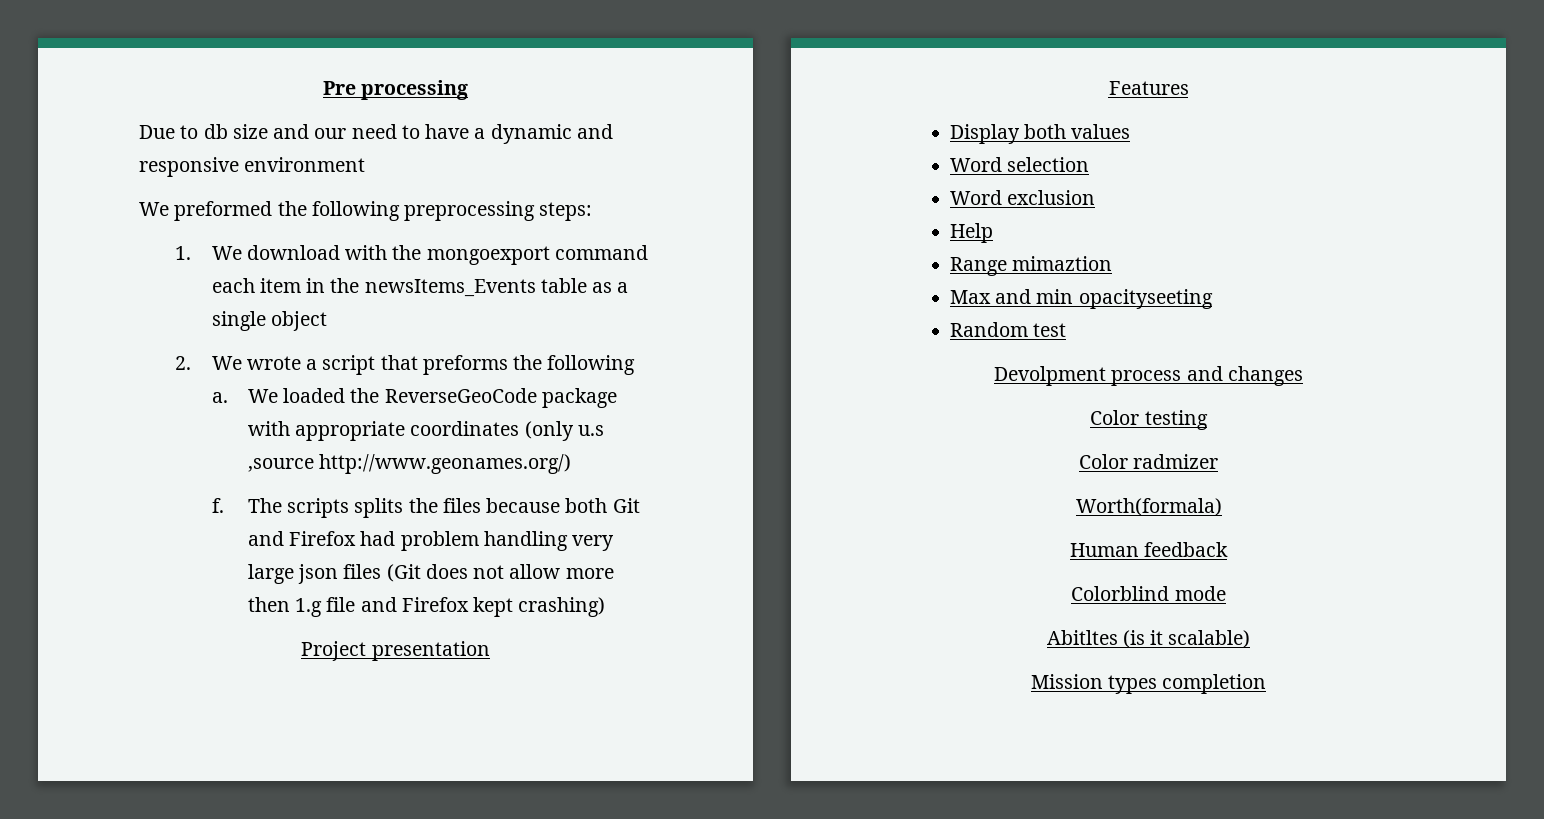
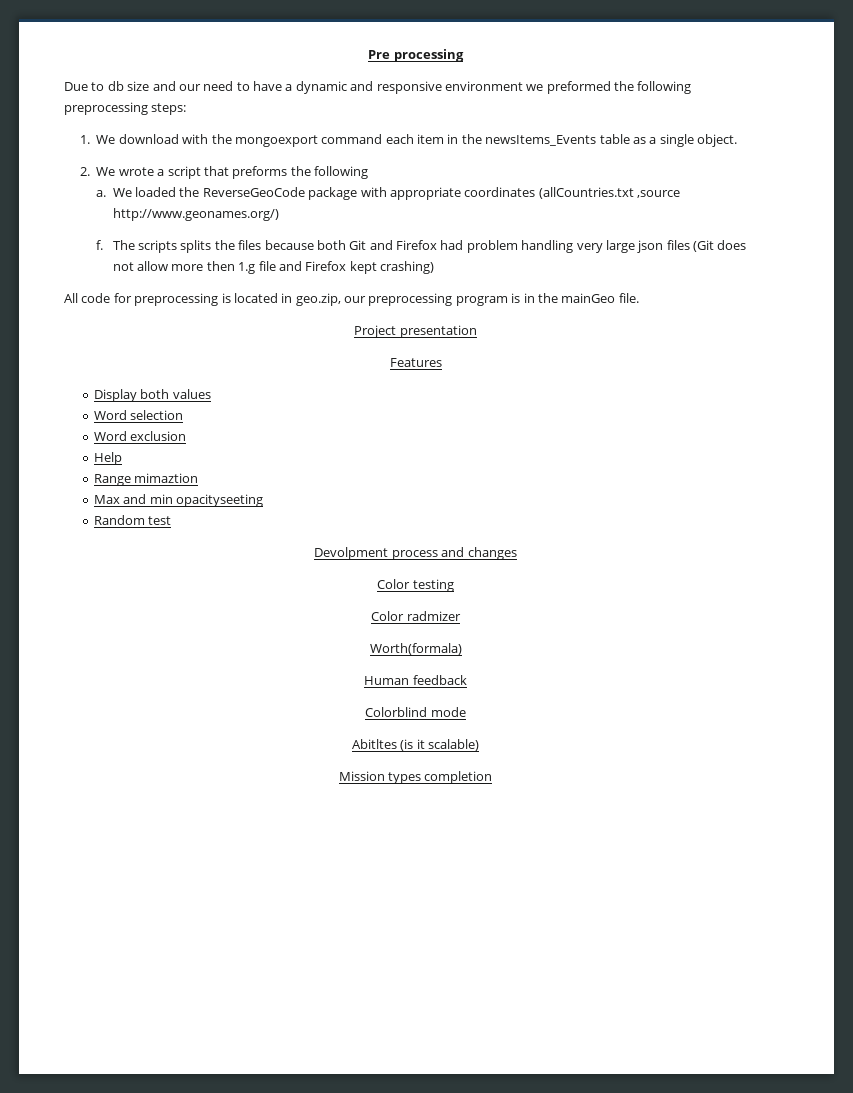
- Due to db size and our need to have a dynamic and responsive environment
- We preformed the following preprocessing steps:
+ Due to db size and our need to have a dynamic and responsive environment we preformed the following preprocessing steps:
- 1. We download with the mongoexport command each item in the newsItems_Events table as a single object
+ 1. We download with the mongoexport command each item in the newsItems_Events table as a single object.
- We loaded the ReverseGeoCode package with appropriate coordinates (only u.s ,source http://www.geonames.org/)
+ We loaded the ReverseGeoCode package with appropriate coordinates (allCountries.txt ,source http://www.geonames.org/)
+ All code for preprocessing is located in geo.zip, our preprocessing program is in the mainGeo file.

